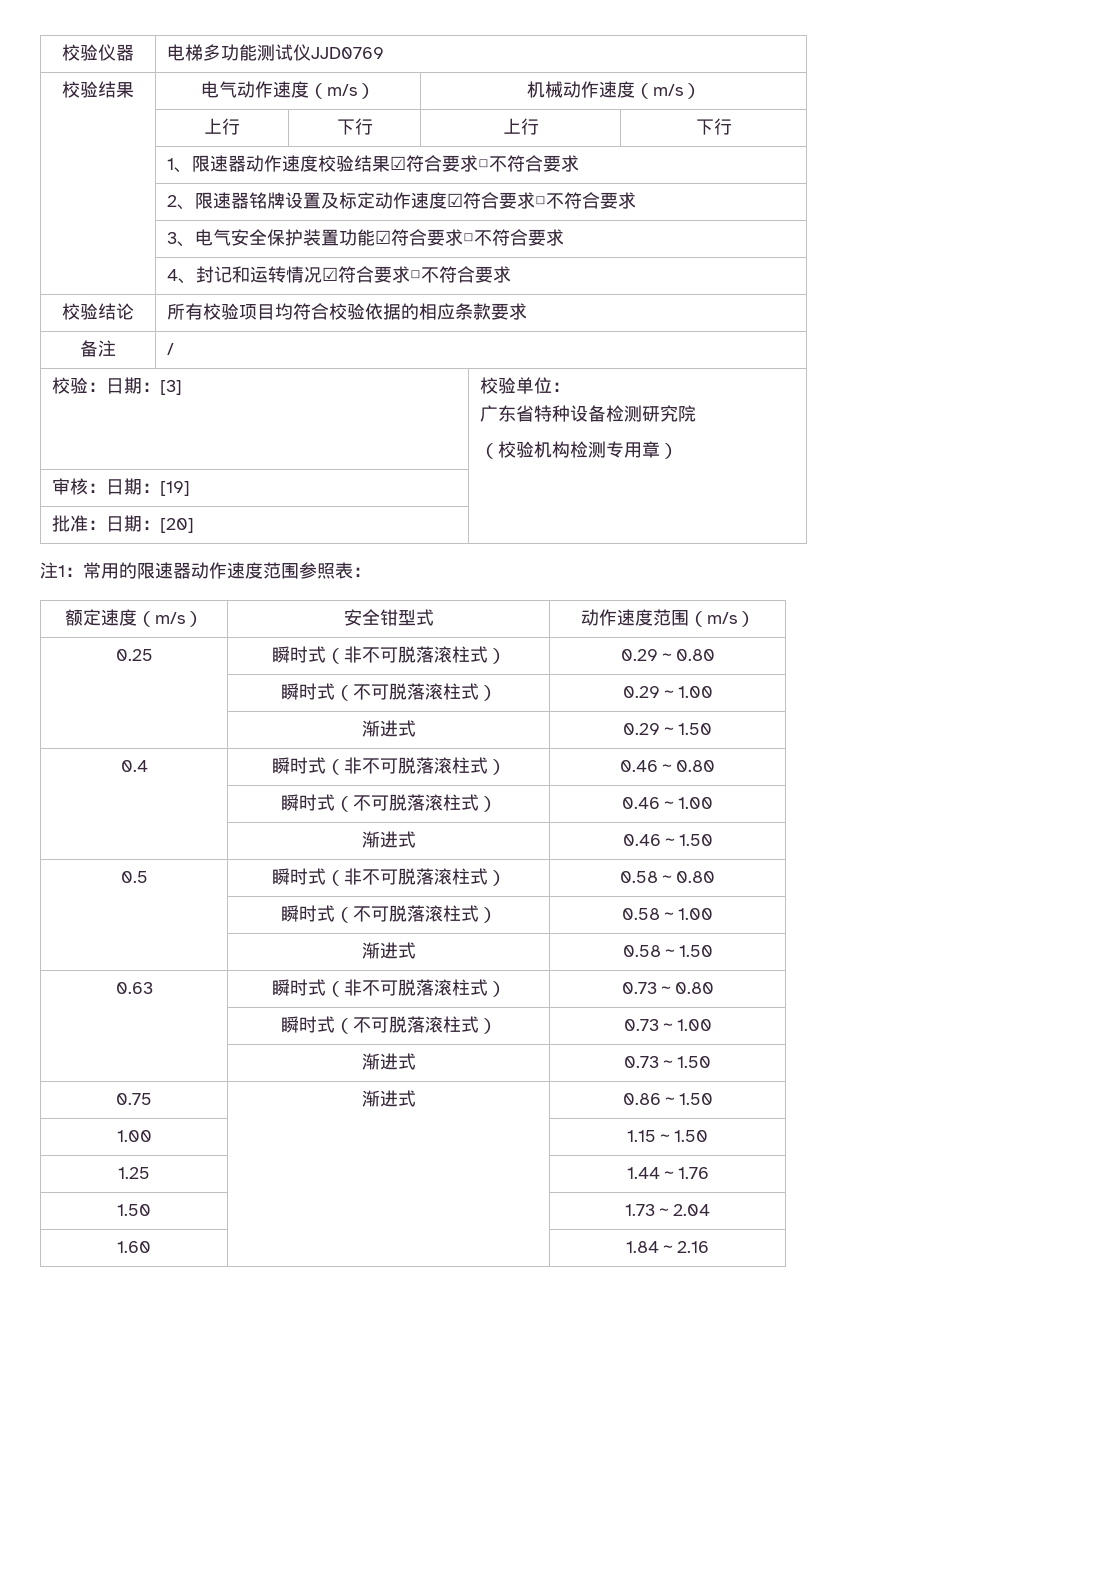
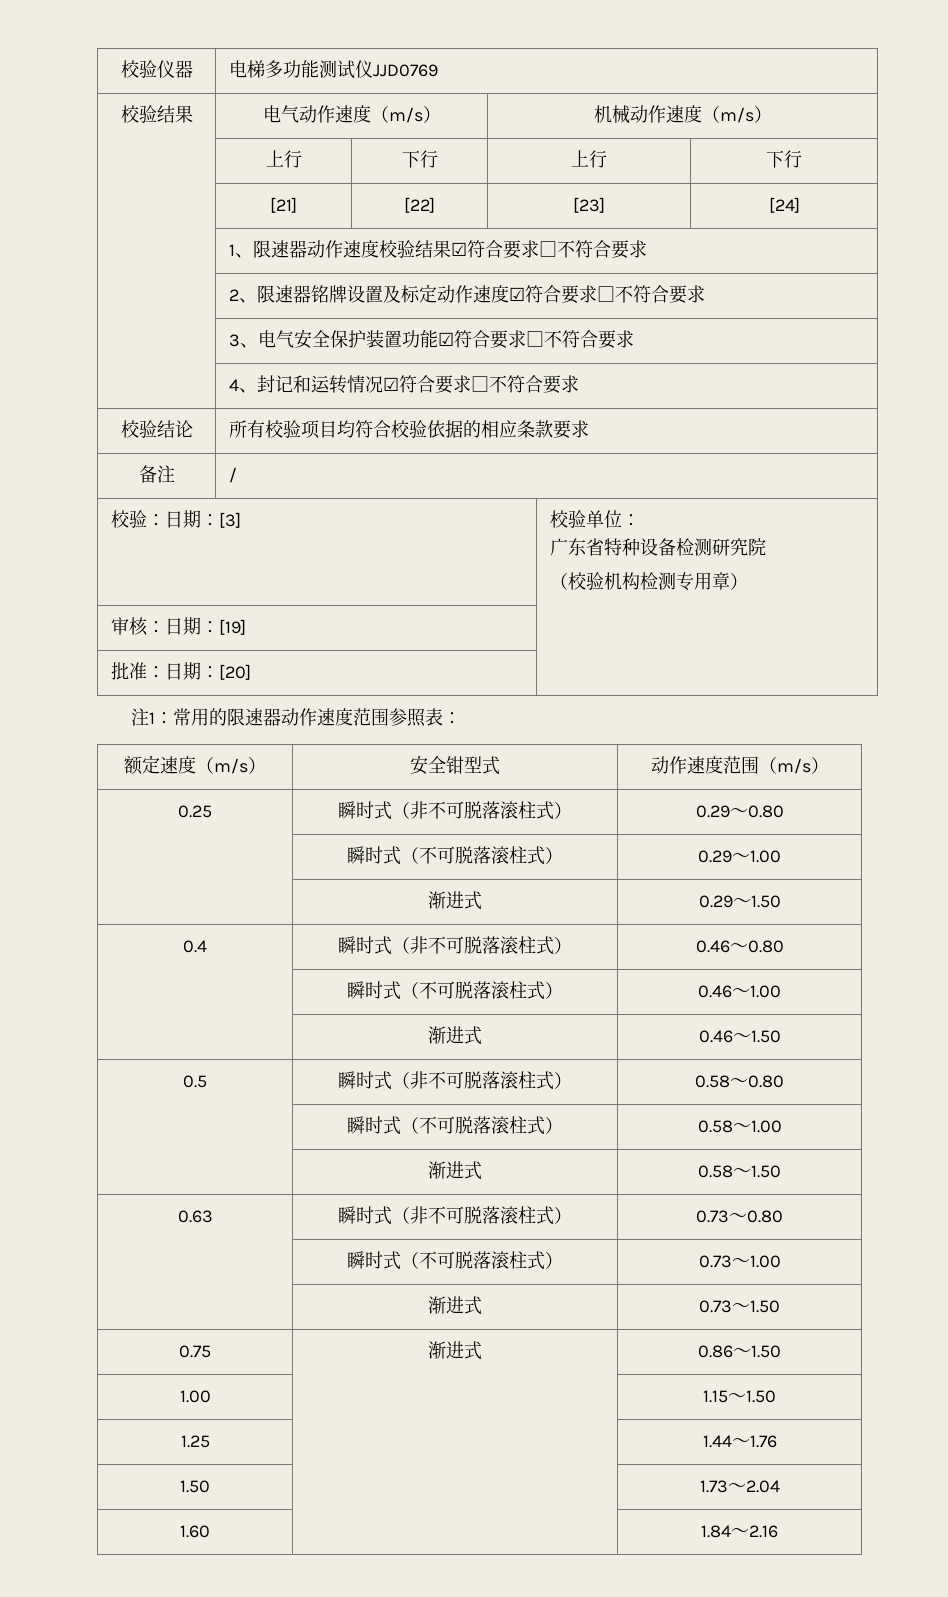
+ | [21] | [22] | [23] | [24]

